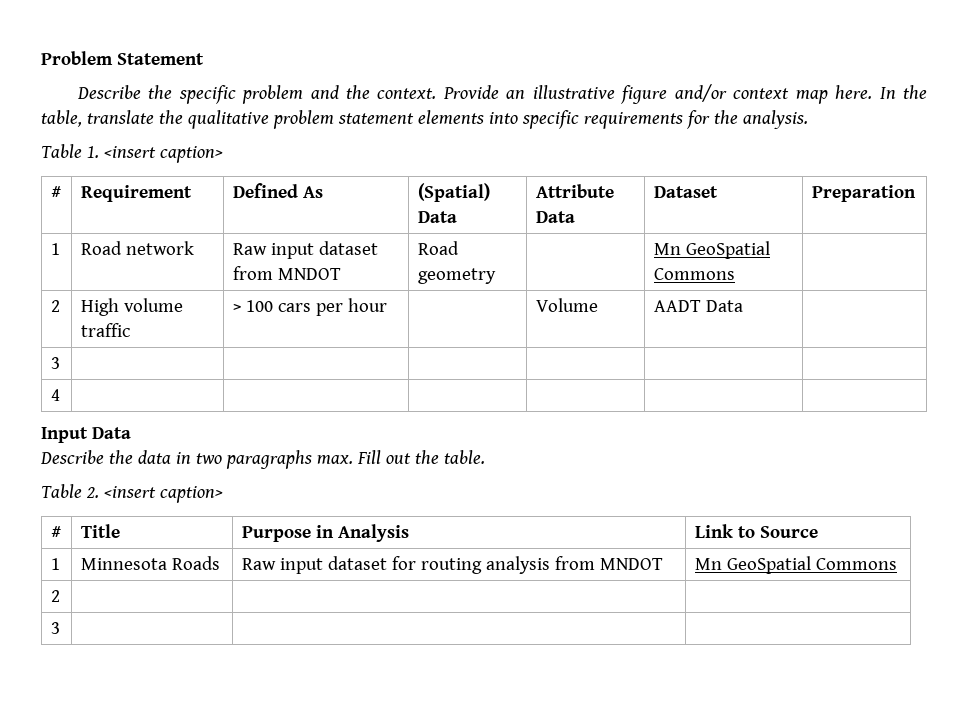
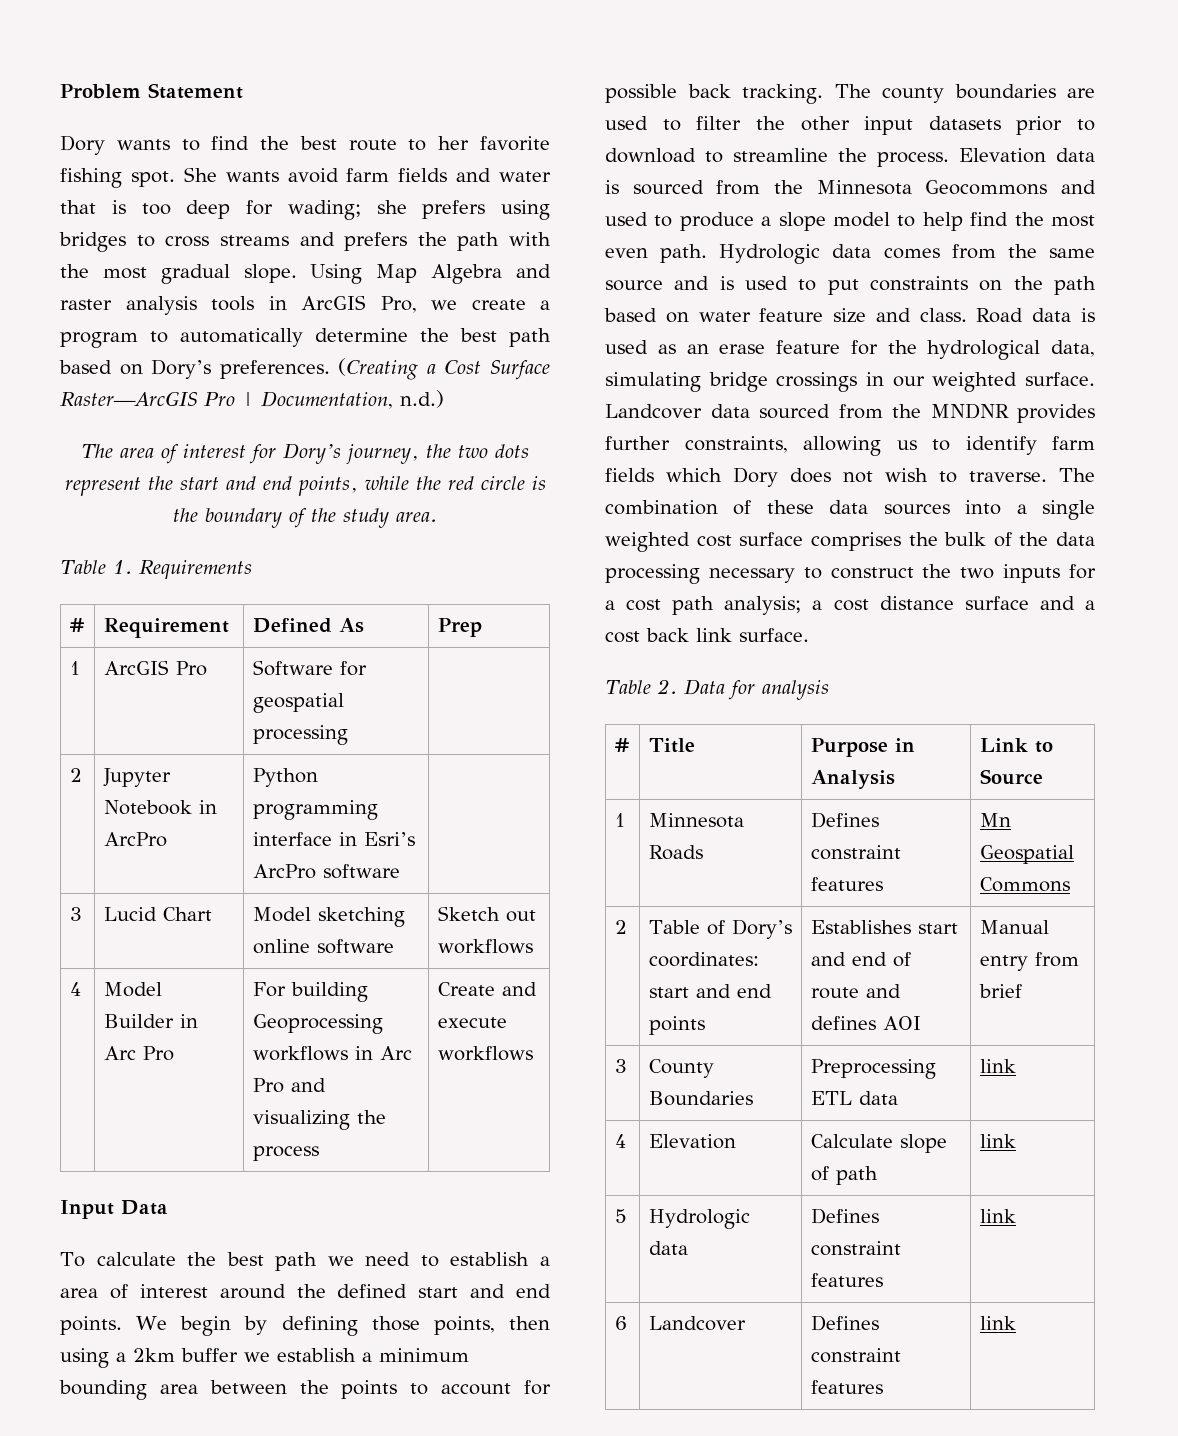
- Describe the specific problem and the context. Provide an illustrative figure and/or context map here. In the table, translate the qualitative problem statement elements into specific requirements for the analysis.
+ Dory wants to find the best route to her favorite fishing spot. She wants avoid farm fields and water that is too deep for wading; she prefers using bridges to cross streams and prefers the path with the most gradual slope. Using Map Algebra and raster analysis tools in ArcGIS Pro, we create a program to automatically determine the best path based on Dory’s preferences. (Creating a Cost Surface Raster—ArcGIS Pro | Documentation, n.d.)
+ The area of interest for Dory’s journey, the two dots represent the start and end points, while the red circle is the boundary of the study area.
- Table 1. <insert caption>
+ Table 1. Requirements
- # | Requirement | Defined As | (Spatial) Data | Attribute Data | Dataset | Preparation
- 1 | Road network | Raw input dataset from MNDOT | Road geometry | | Mn GeoSpatial Commons |
- 2 | High volume traffic | > 100 cars per hour | | Volume | AADT Data |
- 3 | | | | | |
- 4 | | | | | |
+ # | Requirement | Defined As | Prep
+ 1 | ArcGIS Pro | Software for geospatial processing |
+ 2 | Jupyter Notebook in ArcPro | Python programming interface in Esri’s ArcPro software |
+ 3 | Lucid Chart | Model sketching online software | Sketch out workflows
+ 4 | Model Builder in Arc Pro | For building Geoprocessing workflows in Arc Pro and visualizing the process | Create and execute workflows
  Input Data
- Describe the data in two paragraphs max. Fill out the table.
+ To calculate the best path we need to establish a area of interest around the defined start and end points. We begin by defining those points, then using a 2km buffer we establish a minimum bounding area between the points to account for possible back tracking. The county boundaries are used to filter the other input datasets prior to download to streamline the process. Elevation data is sourced from the Minnesota Geocommons and used to produce a slope model to help find the most even path. Hydrologic data comes from the same source and is used to put constraints on the path based on water feature size and class. Road data is used as an erase feature for the hydrological data, simulating bridge crossings in our weighted surface. Landcover data sourced from the MNDNR provides further constraints, allowing us to identify farm fields which Dory does not wish to traverse. The combination of these data sources into a single weighted cost surface comprises the bulk of the data processing necessary to construct the two inputs for a cost path analysis; a cost distance surface and a cost back link surface.
- Table 2. <insert caption>
+ Table 2. Data for analysis
- 1 | Minnesota Roads | Raw input dataset for routing analysis from MNDOT | Mn GeoSpatial Commons
+ 1 | Minnesota Roads | Defines constraint features | Mn Geospatial Commons
- 2 | | |
- 3 | | |
+ 2 | Table of Dory’s coordinates: start and end points | Establishes start and end of route and defines AOI | Manual entry from brief
+ 3 | County Boundaries | Preprocessing ETL data | link
+ 4 | Elevation | Calculate slope of path | link
+ 5 | Hydrologic data | Defines constraint features | link
+ 6 | Landcover | Defines constraint features | link

